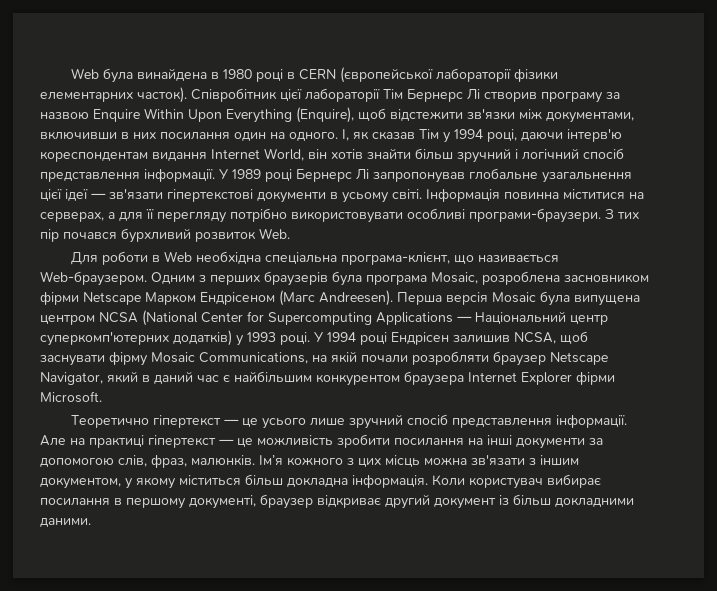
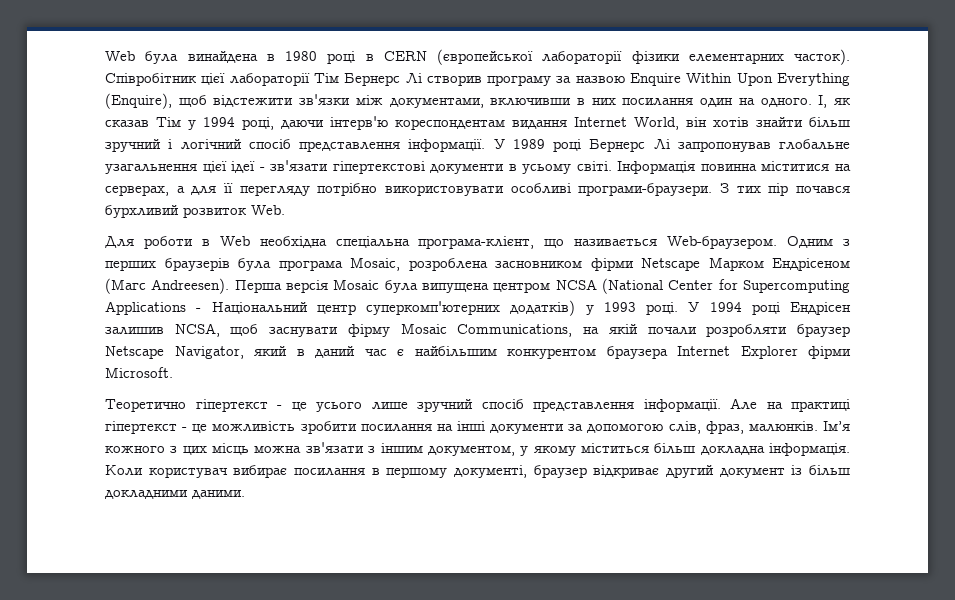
- У 1989 році Бернерс Лі запропонував глобальне узагальнення цієї ідеї — зв'язати гіпертекстові документи в усьому світі.
+ У 1989 році Бернерс Лі запропонував глобальне узагальнення цієї ідеї - зв'язати гіпертекстові документи в усьому світі.
- Перша версія Mosaic була випущена центром NCSA (National Center for Supercomputing Applications — Національний центр суперкомп'ютерних додатків) у 1993 році.
+ Перша версія Mosaic була випущена центром NCSA (National Center for Supercomputing Applications - Національний центр суперкомп'ютерних додатків) у 1993 році.
- Теоретично гіпертекст — це усього лише зручний спосіб представлення інформації.
+ Теоретично гіпертекст - це усього лише зручний спосіб представлення інформації.
- Але на практиці гіпертекст — це можливість зробити посилання на інші документи за допомогою слів, фраз, малюнків.
+ Але на практиці гіпертекст - це можливість зробити посилання на інші документи за допомогою слів, фраз, малюнків.

